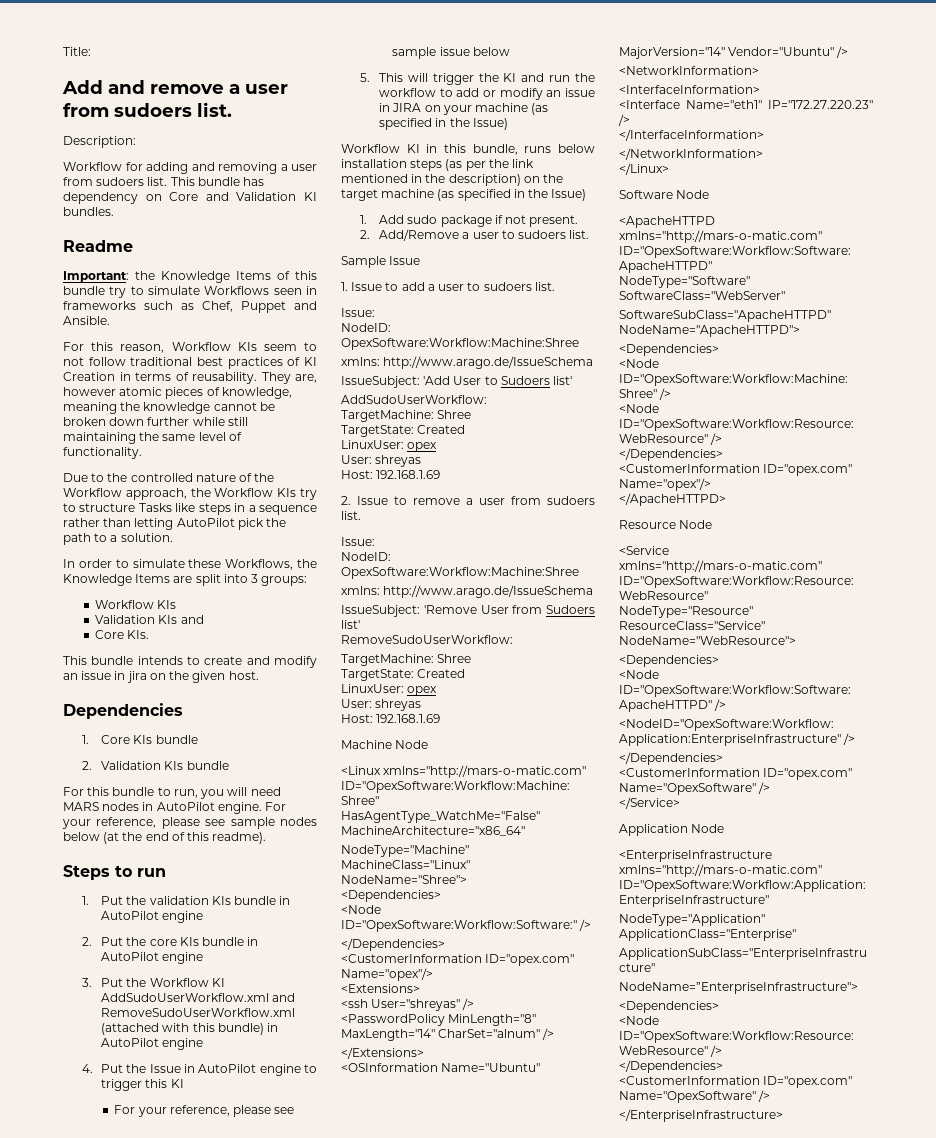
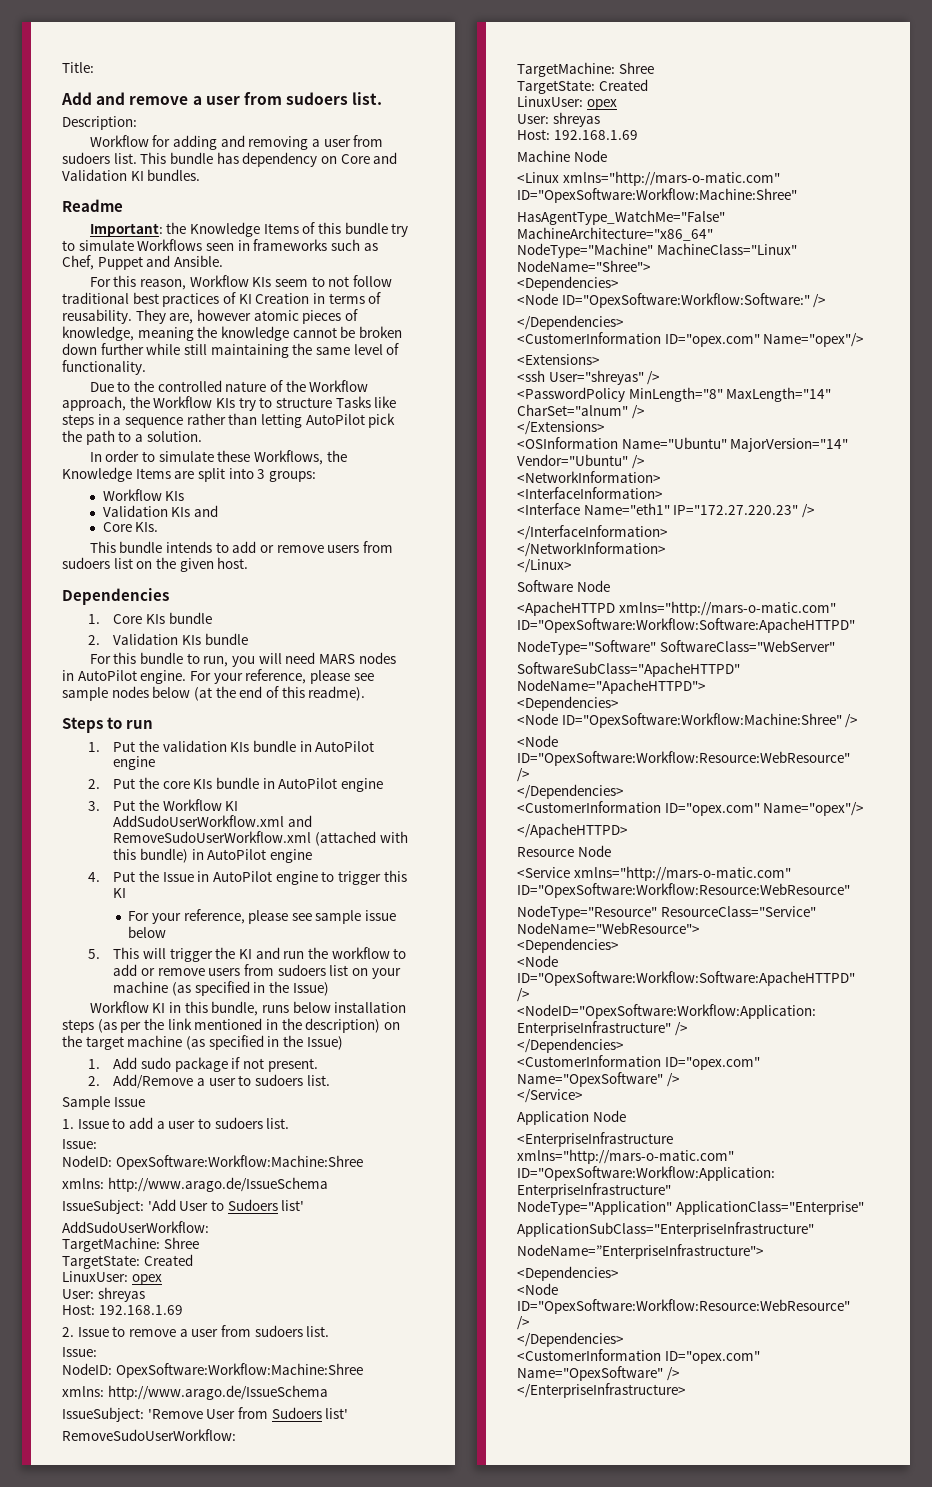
- This bundle intends to create and modify an issue in jira on the given host.
+ This bundle intends to add or remove users from sudoers list on the given host.
- 5. This will trigger the KI and run the workflow to add or modify an issue in JIRA on your machine (as specified in the Issue)
+ 5. This will trigger the KI and run the workflow to add or remove users from sudoers list on your machine (as specified in the Issue)

